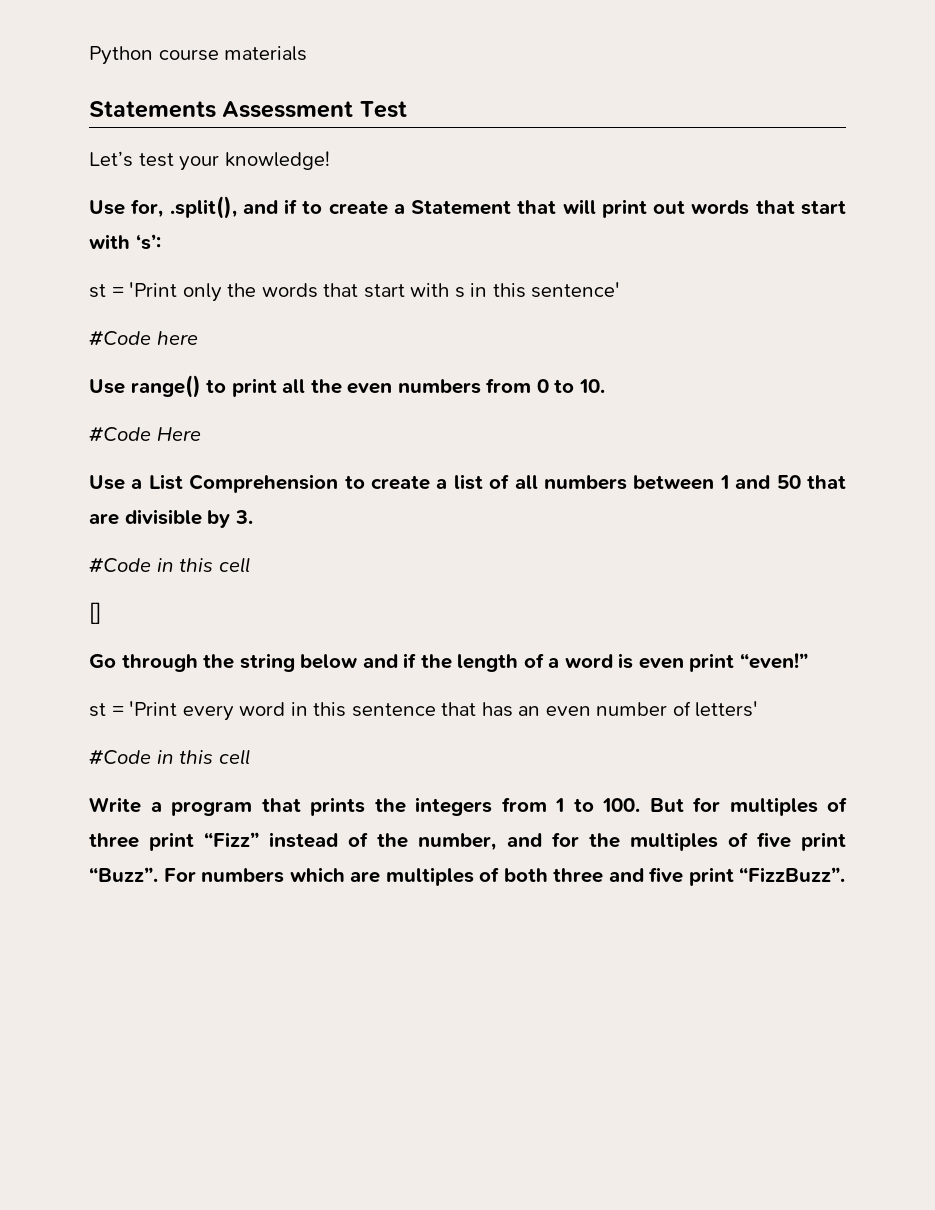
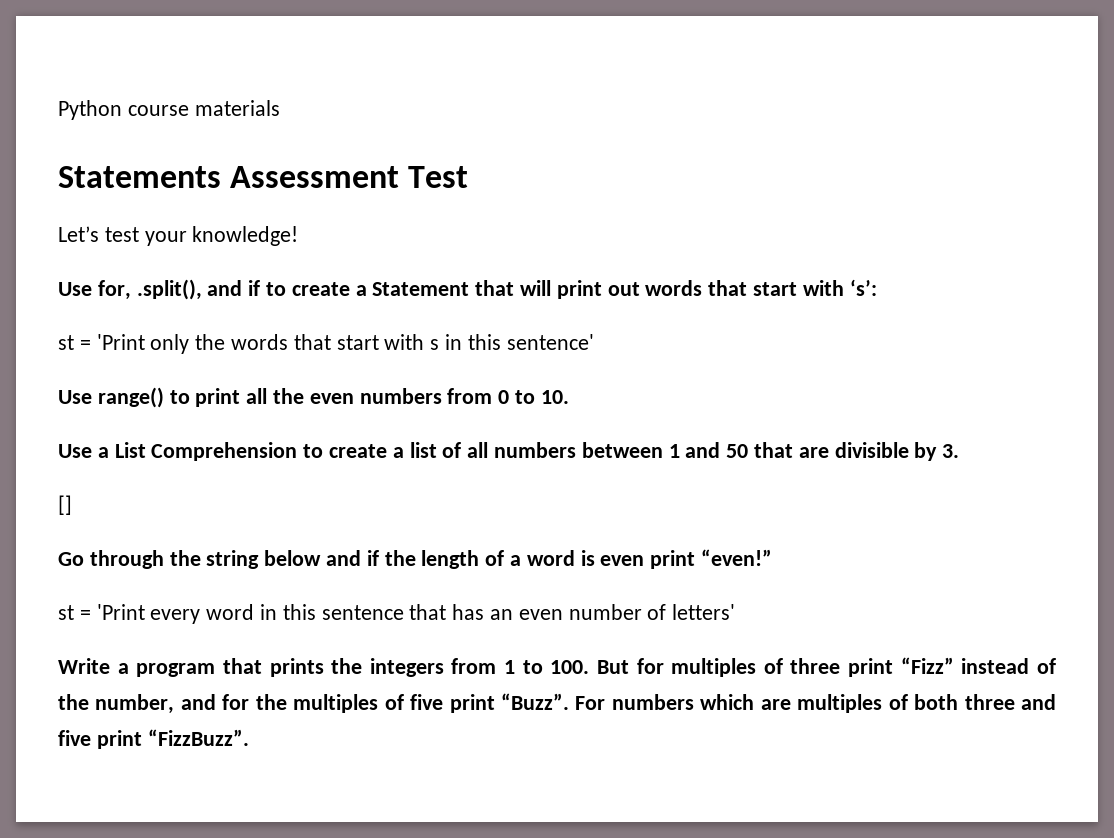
- #Code here
- #Code Here
  Use a List Comprehension to create a list of all numbers between 1 and 50 that are divisible by 3.
- #Code in this cell
  st = 'Print every word in this sentence that has an even number of letters'
- #Code in this cell

